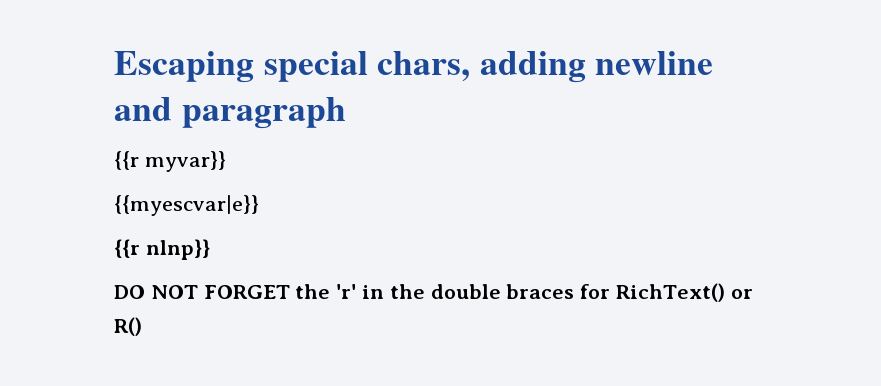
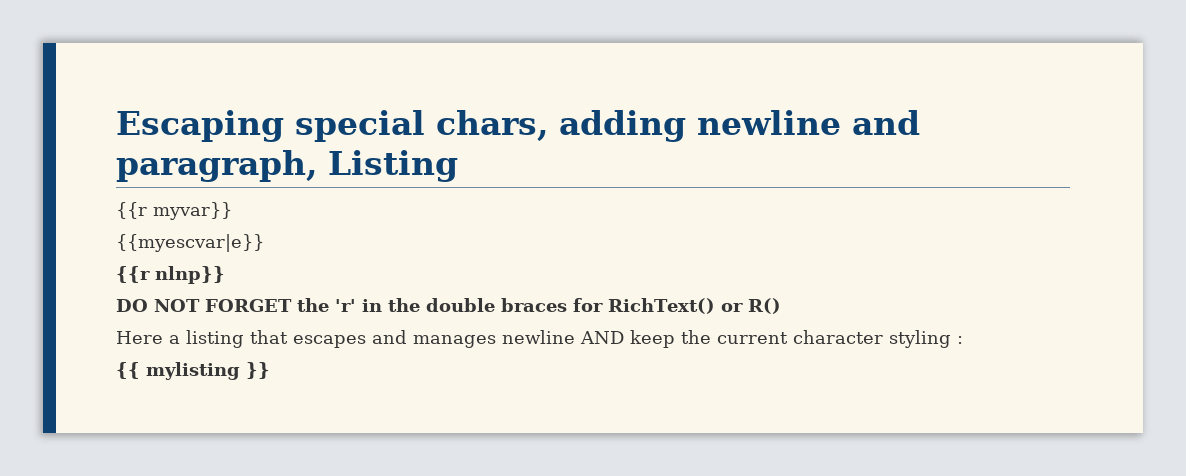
- Escaping special chars, adding newline and paragraph
+ Escaping special chars, adding newline and paragraph, Listing
+ Here a listing that escapes and manages newline AND keep the current character styling :
+ {{ mylisting }}

